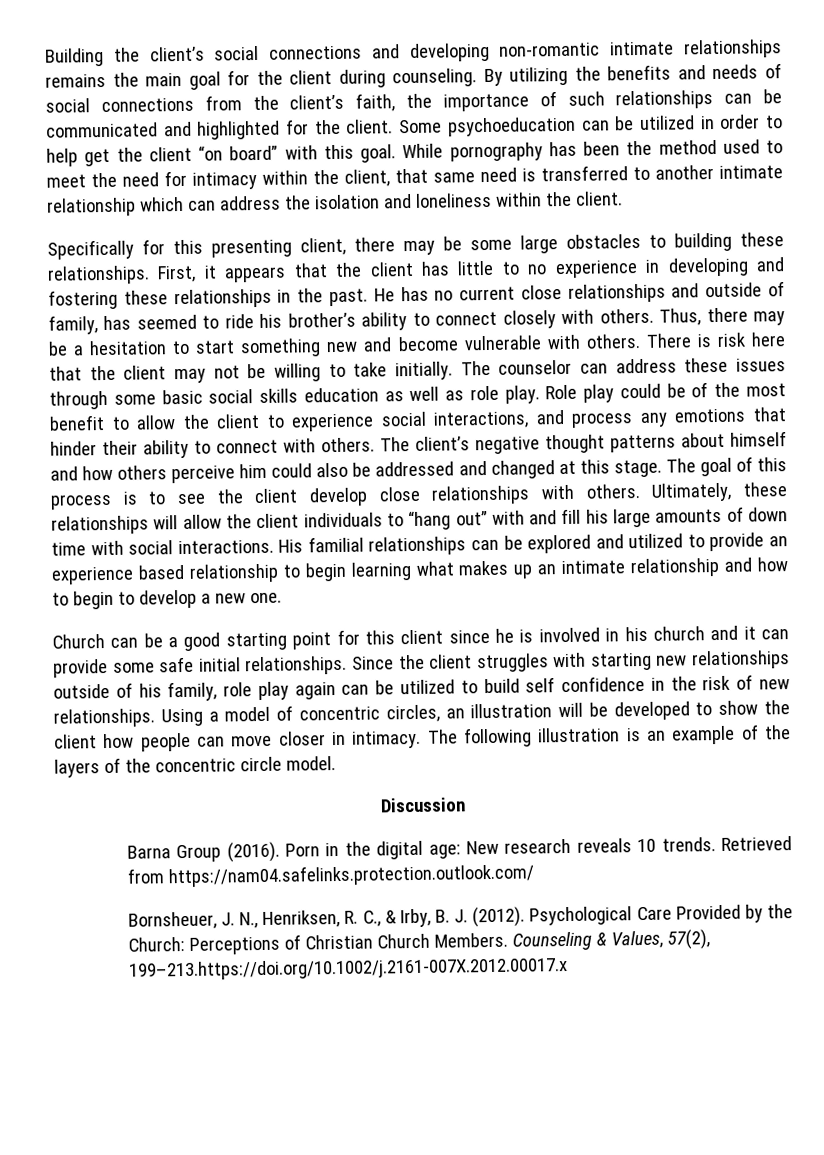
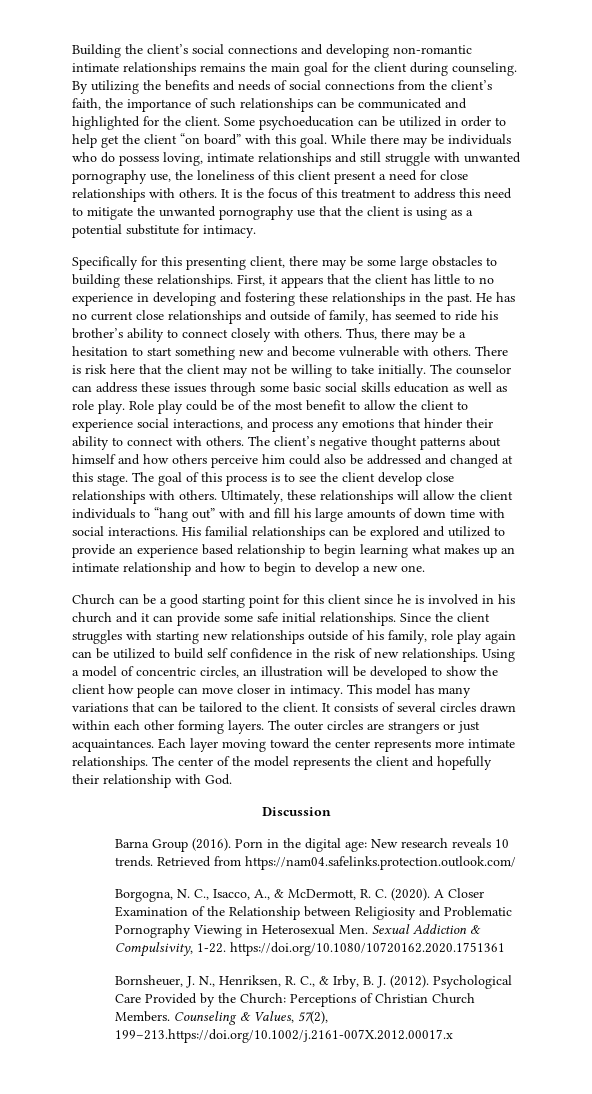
- While pornography has been the method used to meet the need for intimacy within the client, that same need is transferred to another intimate relationship which can address the isolation and loneliness within the client.
+ While there may be individuals who do possess loving, intimate relationships and still struggle with unwanted pornography use, the loneliness of this client present a need for close relationships with others. It is the focus of this treatment to address this need to mitigate the unwanted pornography use that the client is using as a potential substitute for intimacy.
- The following illustration is an example of the layers of the concentric circle model.
+ This model has many variations that can be tailored to the client. It consists of several circles drawn within each other forming layers. The outer circles are strangers or just acquaintances. Each layer moving toward the center represents more intimate relationships. The center of the model represents the client and hopefully their relationship with God.
+ Borgogna, N. C., Isacco, A., & McDermott, R. C. (2020). A Closer Examination of the Relationship between Religiosity and Problematic Pornography Viewing in Heterosexual Men. Sexual Addiction & Compulsivity, 1-22. https://doi.org/10.1080/10720162.2020.1751361

